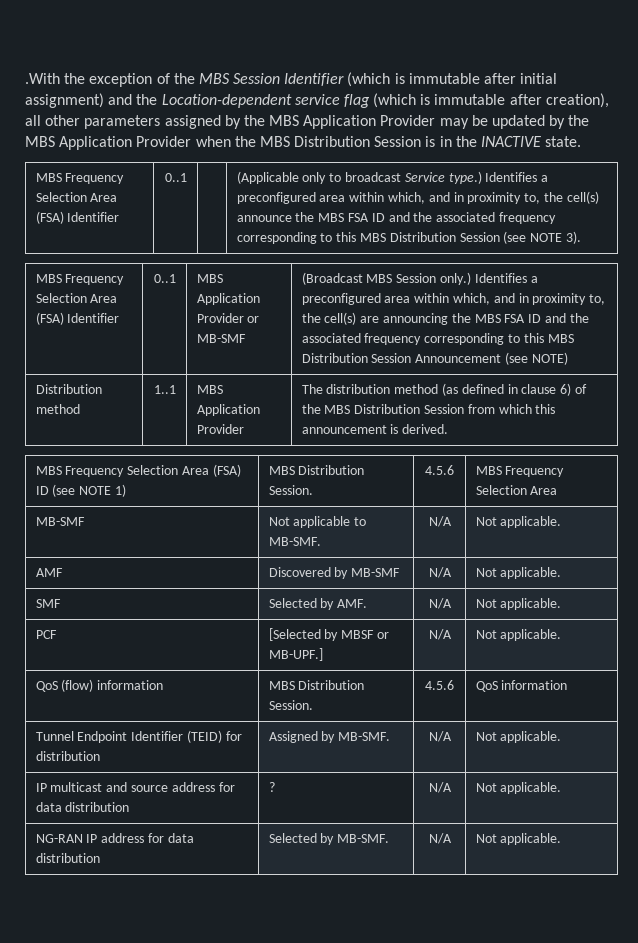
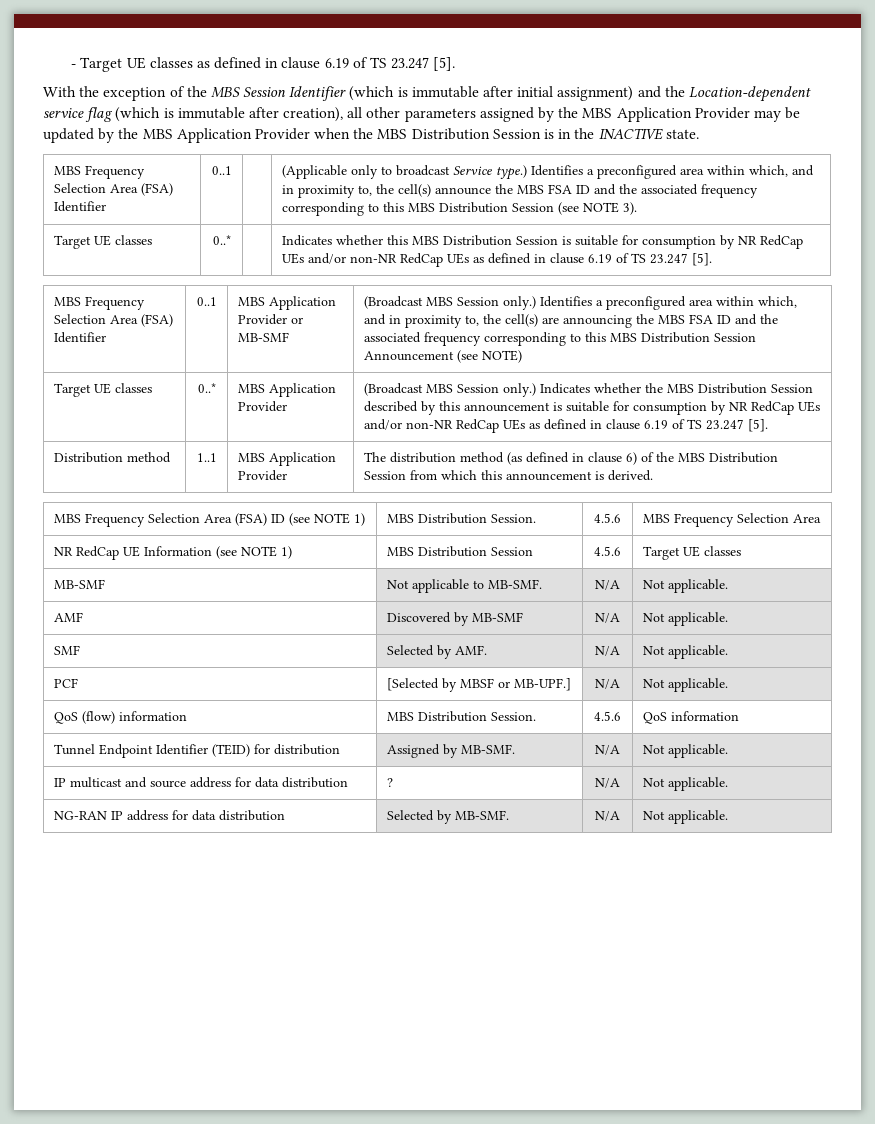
- .With the exception of the MBS Session Identifier (which is immutable after initial assignment) and the Location-dependent service flag (which is immutable after creation), all other parameters assigned by the MBS Application Provider may be updated by the MBS Application Provider when the MBS Distribution Session is in the INACTIVE state.
+ - Target UE classes as defined in clause 6.19 of TS 23.247 [5].
+ With the exception of the MBS Session Identifier (which is immutable after initial assignment) and the Location-dependent service flag (which is immutable after creation), all other parameters assigned by the MBS Application Provider may be updated by the MBS Application Provider when the MBS Distribution Session is in the INACTIVE state.
+ Target UE classes | 0..* | | Indicates whether this MBS Distribution Session is suitable for consumption by NR RedCap UEs and/or non-NR RedCap UEs as defined in clause 6.19 of TS 23.247 [5].
+ Target UE classes | 0..* | MBS Application Provider | (Broadcast MBS Session only.) Indicates whether the MBS Distribution Session described by this announcement is suitable for consumption by NR RedCap UEs and/or non-NR RedCap UEs as defined in clause 6.19 of TS 23.247 [5].
+ NR RedCap UE Information (see NOTE 1) | MBS Distribution Session | 4.5.6 | Target UE classes

